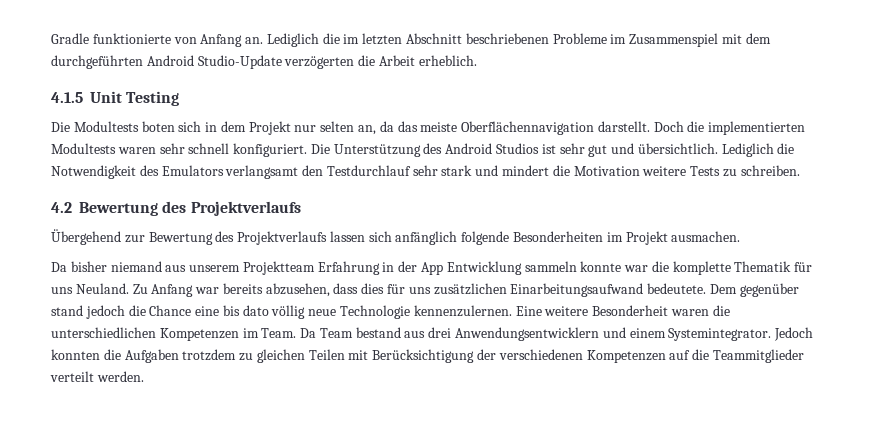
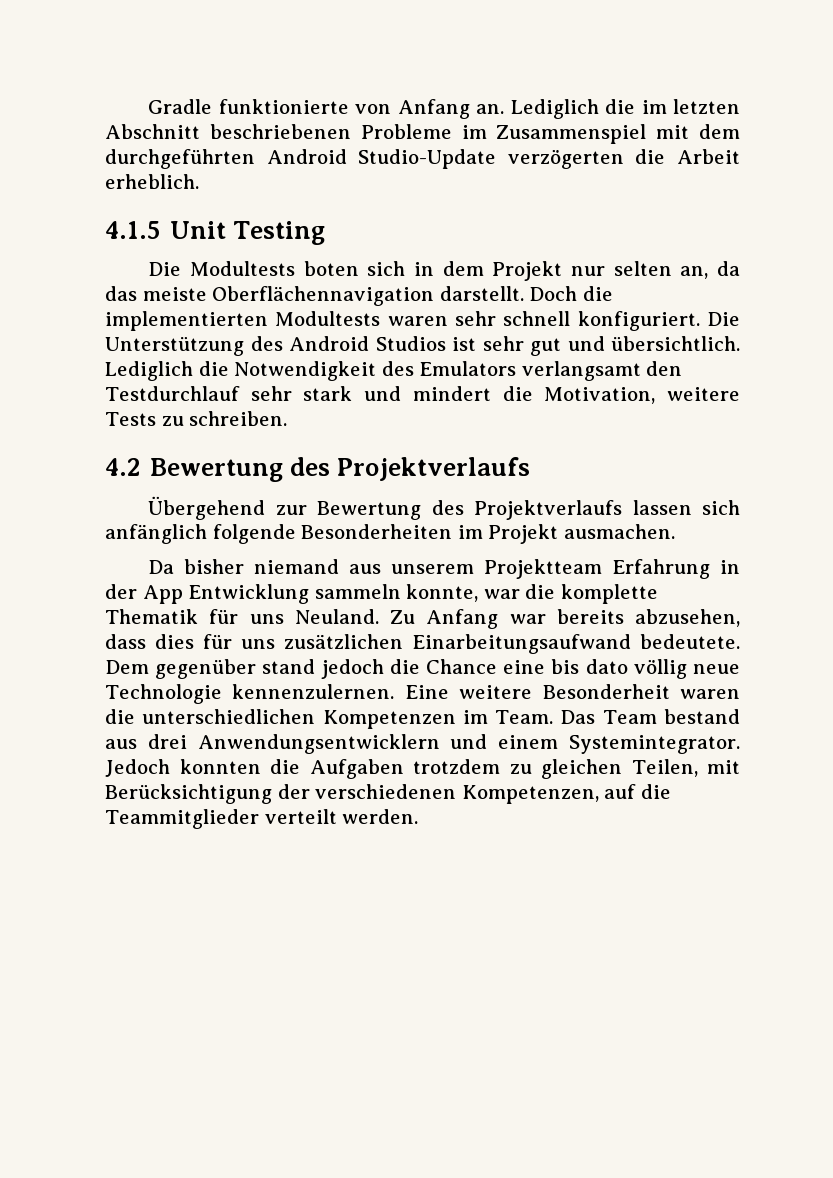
- Lediglich die Notwendigkeit des Emulators verlangsamt den Testdurchlauf sehr stark und mindert die Motivation weitere Tests zu schreiben.
+ Lediglich die Notwendigkeit des Emulators verlangsamt den Testdurchlauf sehr stark und mindert die Motivation, weitere Tests zu schreiben.
- Da bisher niemand aus unserem Projektteam Erfahrung in der App Entwicklung sammeln konnte war die komplette Thematik für uns Neuland.
+ Da bisher niemand aus unserem Projektteam Erfahrung in der App Entwicklung sammeln konnte, war die komplette Thematik für uns Neuland.
- Da Team bestand aus drei Anwendungsentwicklern und einem Systemintegrator.
+ Das Team bestand aus drei Anwendungsentwicklern und einem Systemintegrator.
- Jedoch konnten die Aufgaben trotzdem zu gleichen Teilen mit Berücksichtigung der verschiedenen Kompetenzen auf die Teammitglieder verteilt werden.
+ Jedoch konnten die Aufgaben trotzdem zu gleichen Teilen, mit Berücksichtigung der verschiedenen Kompetenzen, auf die Teammitglieder verteilt werden.

